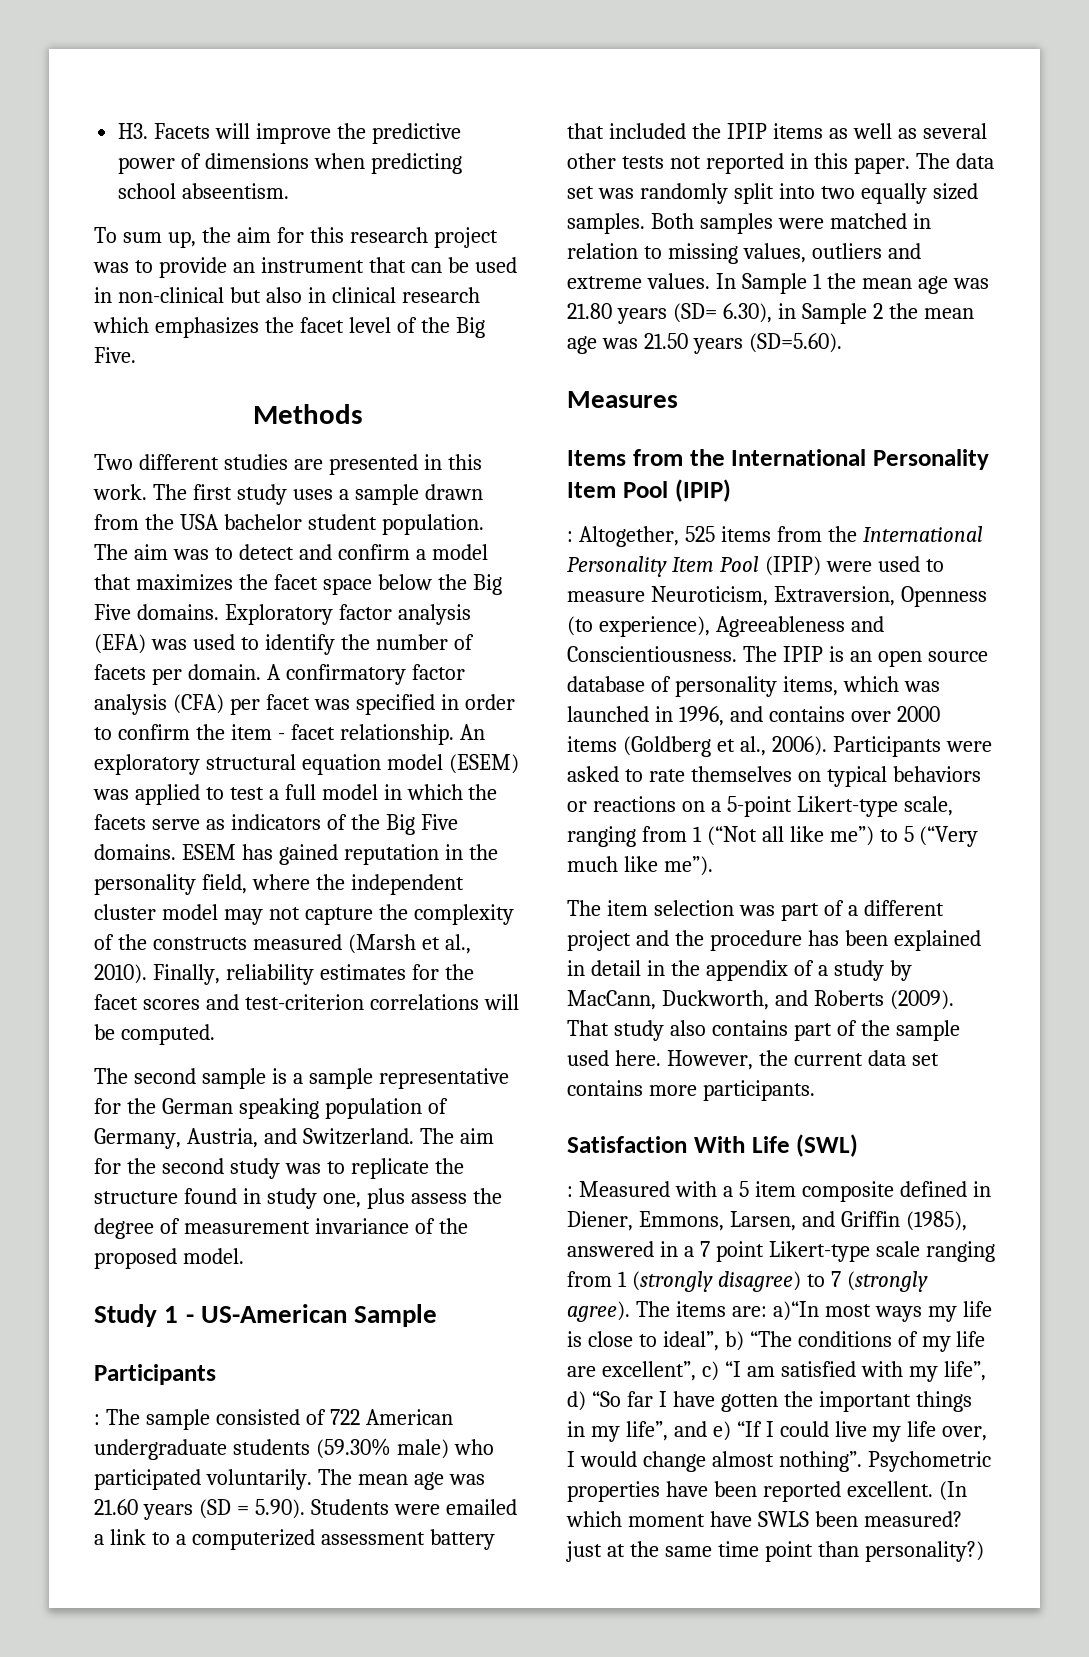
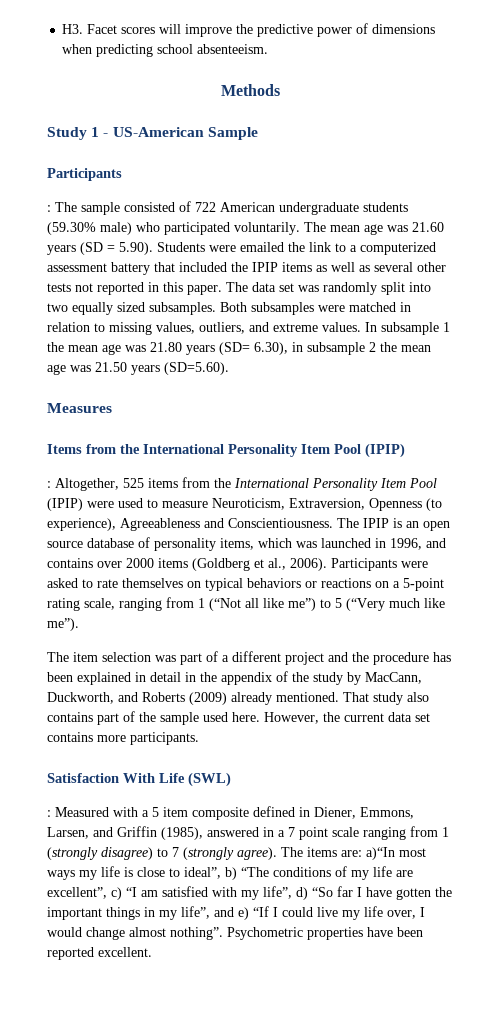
- H3. Facets will improve the predictive power of dimensions when predicting school abseentism.
- To sum up, the aim for this research project was to provide an instrument that can be used in non-clinical but also in clinical research which emphasizes the facet level of the Big Five.
+ H3. Facet scores will improve the predictive power of dimensions when predicting school absenteeism.
  Methods
- Two different studies are presented in this work. The first study uses a sample drawn from the USA bachelor student population. The aim was to detect and confirm a model that maximizes the facet space below the Big Five domains. Exploratory factor analysis (EFA) was used to identify the number of facets per domain. A confirmatory factor analysis (CFA) per facet was specified in order to confirm the item - facet relationship. An exploratory structural equation model (ESEM) was applied to test a full model in which the facets serve as indicators of the Big Five domains. ESEM has gained reputation in the personality field, where the independent cluster model may not capture the complexity of the constructs measured (Marsh et al., 2010). Finally, reliability estimates for the facet scores and test-criterion correlations will be computed.
- The second sample is a sample representative for the German speaking population of Germany, Austria, and Switzerland. The aim for the second study was to replicate the structure found in study one, plus assess the degree of measurement invariance of the proposed model.
- The mean age was 21.60 years (SD = 5.90). Students were emailed a link to a computerized assessment battery that included the IPIP items as well as several other tests not reported in this paper.
+ The mean age was 21.60 years (SD = 5.90). Students were emailed the link to a computerized assessment battery that included the IPIP items as well as several other tests not reported in this paper.
- The data set was randomly split into two equally sized samples. Both samples were matched in relation to missing values, outliers and extreme values.
+ The data set was randomly split into two equally sized subsamples. Both subsamples were matched in relation to missing values, outliers, and extreme values.
- In Sample 1 the mean age was 21.80 years (SD= 6.30), in Sample 2 the mean age was 21.50 years (SD=5.60).
+ In subsample 1 the mean age was 21.80 years (SD= 6.30), in subsample 2 the mean age was 21.50 years (SD=5.60).
- Participants were asked to rate themselves on typical behaviors or reactions on a 5-point Likert-type scale, ranging from 1 (“Not all like me”) to 5 (“Very much like me”).
+ Participants were asked to rate themselves on typical behaviors or reactions on a 5-point rating scale, ranging from 1 (“Not all like me”) to 5 (“Very much like me”).
- The item selection was part of a different project and the procedure has been explained in detail in the appendix of a study by MacCann, Duckworth, and Roberts (2009).
+ The item selection was part of a different project and the procedure has been explained in detail in the appendix of the study by MacCann, Duckworth, and Roberts (2009) already mentioned.
- : Measured with a 5 item composite defined in Diener, Emmons, Larsen, and Griffin (1985), answered in a 7 point Likert-type scale ranging from 1 (strongly disagree) to 7 (strongly agree).
+ : Measured with a 5 item composite defined in Diener, Emmons, Larsen, and Griffin (1985), answered in a 7 point scale ranging from 1 (strongly disagree) to 7 (strongly agree).
- (In which moment have SWLS been measured? just at the same time point than personality?)

